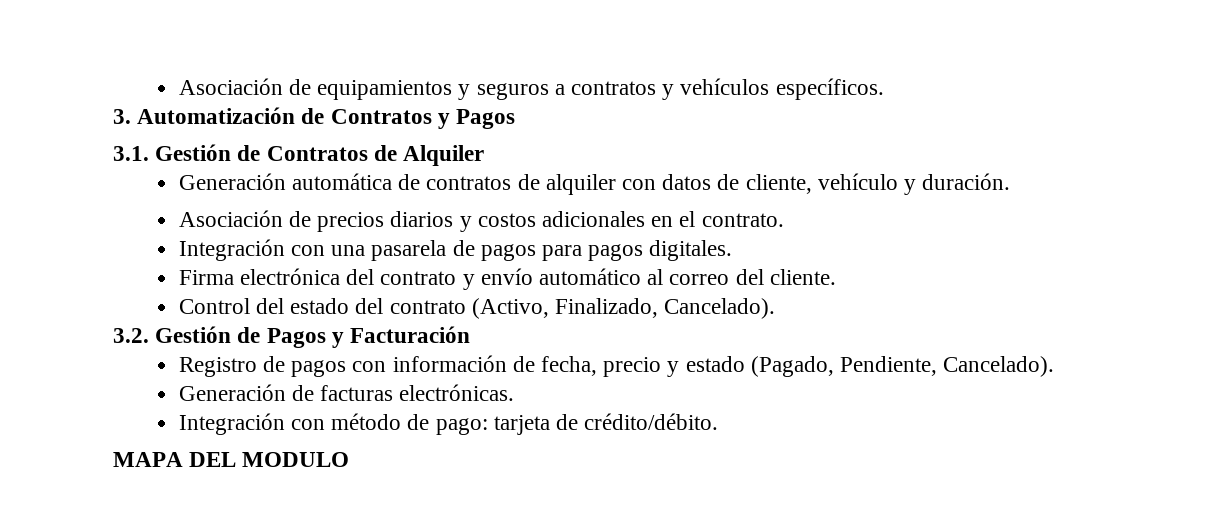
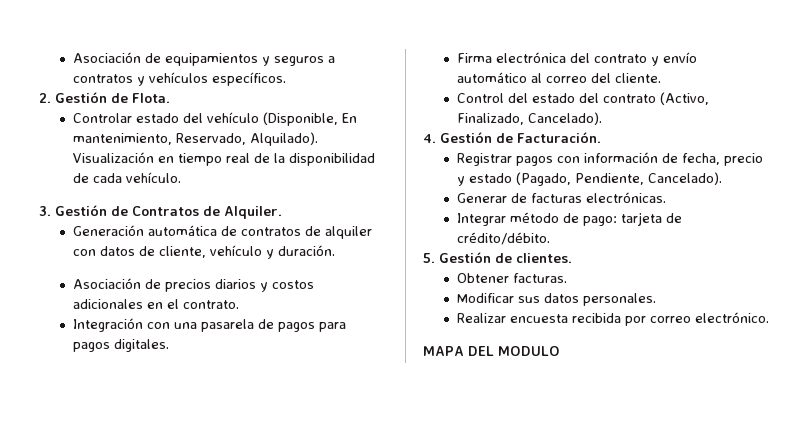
- 3. Automatización de Contratos y Pagos
- 3.1. Gestión de Contratos de Alquiler
+ 2. Gestión de Flota.
+ Controlar estado del vehículo (Disponible, En mantenimiento, Reservado, Alquilado). Visualización en tiempo real de la disponibilidad de cada vehículo.
+ 3. Gestión de Contratos de Alquiler.
- 3.2. Gestión de Pagos y Facturación
- Registro de pagos con información de fecha, precio y estado (Pagado, Pendiente, Cancelado).
+ 4. Gestión de Facturación.
+ Registrar pagos con información de fecha, precio y estado (Pagado, Pendiente, Cancelado).
- Generación de facturas electrónicas.
+ Generar de facturas electrónicas.
- Integración con método de pago: tarjeta de crédito/débito.
+ Integrar método de pago: tarjeta de crédito/débito.
+ 5. Gestión de clientes.
+ Obtener facturas.
+ Modificar sus datos personales.
+ Realizar encuesta recibida por correo electrónico.

